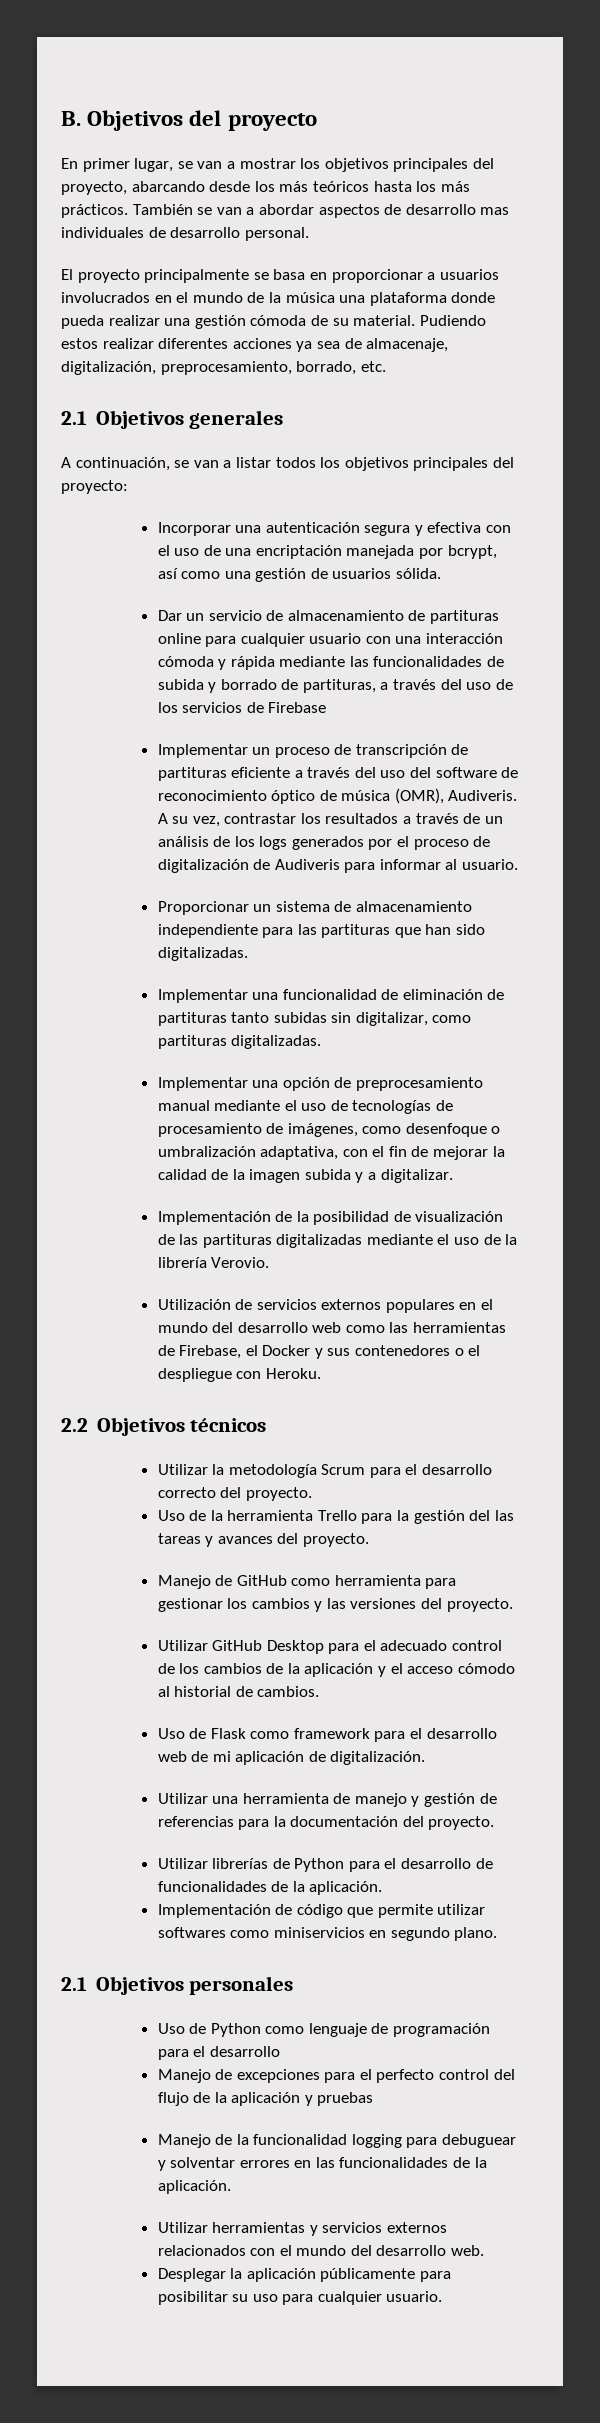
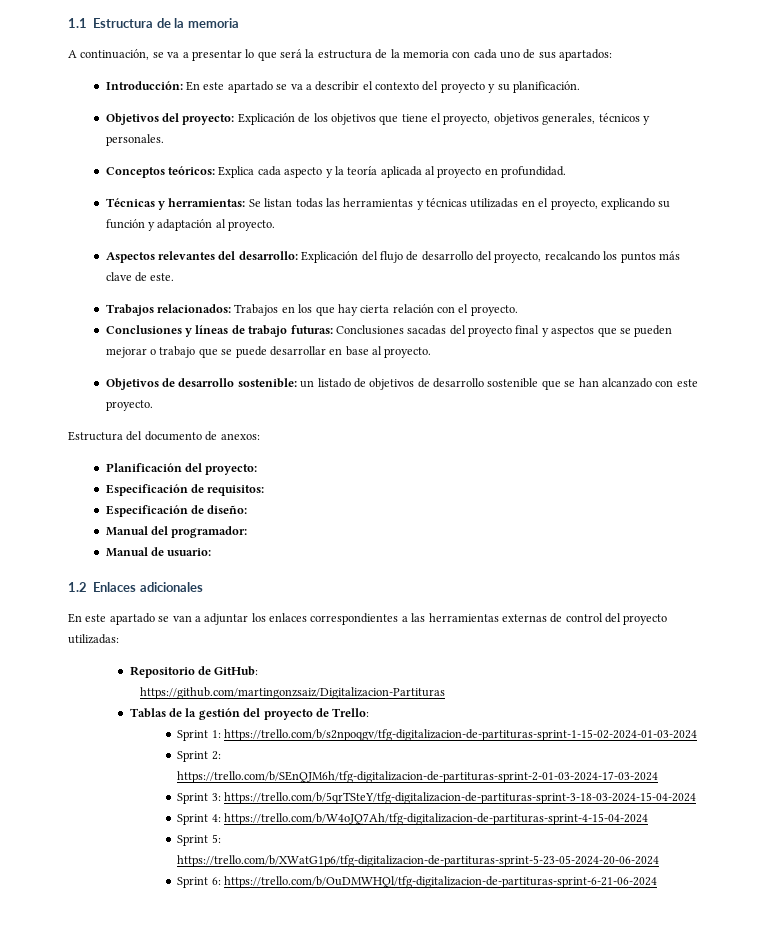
- B. Objetivos del proyecto
- En primer lugar, se van a mostrar los objetivos principales del proyecto, abarcando desde los más teóricos hasta los más prácticos. También se van a abordar aspectos de desarrollo mas individuales de desarrollo personal.
- El proyecto principalmente se basa en proporcionar a usuarios involucrados en el mundo de la música una plataforma donde pueda realizar una gestión cómoda de su material. Pudiendo estos realizar diferentes acciones ya sea de almacenaje, digitalización, preprocesamiento, borrado, etc.
- 2.1 Objetivos generales
- A continuación, se van a listar todos los objetivos principales del proyecto:
- Incorporar una autenticación segura y efectiva con el uso de una encriptación manejada por bcrypt, así como una gestión de usuarios sólida.
- Dar un servicio de almacenamiento de partituras online para cualquier usuario con una interacción cómoda y rápida mediante las funcionalidades de subida y borrado de partituras, a través del uso de los servicios de Firebase
- Implementar un proceso de transcripción de partituras eficiente a través del uso del software de reconocimiento óptico de música (OMR), Audiveris. A su vez, contrastar los resultados a través de un análisis de los logs generados por el proceso de digitalización de Audiveris para informar al usuario.
- Proporcionar un sistema de almacenamiento independiente para las partituras que han sido digitalizadas.
- Implementar una funcionalidad de eliminación de partituras tanto subidas sin digitalizar, como partituras digitalizadas.
- Implementar una opción de preprocesamiento manual mediante el uso de tecnologías de procesamiento de imágenes, como desenfoque o umbralización adaptativa, con el fin de mejorar la calidad de la imagen subida y a digitalizar.
- Implementación de la posibilidad de visualización de las partituras digitalizadas mediante el uso de la librería Verovio.
- Utilización de servicios externos populares en el mundo del desarrollo web como las herramientas de Firebase, el Docker y sus contenedores o el despliegue con Heroku.
- 2.2 Objetivos técnicos
- Utilizar la metodología Scrum para el desarrollo correcto del proyecto.
- Uso de la herramienta Trello para la gestión del las tareas y avances del proyecto.
- Manejo de GitHub como herramienta para gestionar los cambios y las versiones del proyecto.
- Utilizar GitHub Desktop para el adecuado control de los cambios de la aplicación y el acceso cómodo al historial de cambios.
- Uso de Flask como framework para el desarrollo web de mi aplicación de digitalización.
- Utilizar una herramienta de manejo y gestión de referencias para la documentación del proyecto.
- Utilizar librerías de Python para el desarrollo de funcionalidades de la aplicación.
- Implementación de código que permite utilizar softwares como miniservicios en segundo plano.
- 2.1 Objetivos personales
- Uso de Python como lenguaje de programación para el desarrollo
- Manejo de excepciones para el perfecto control del flujo de la aplicación y pruebas
- Manejo de la funcionalidad logging para debuguear y solventar errores en las funcionalidades de la aplicación.
- Utilizar herramientas y servicios externos relacionados con el mundo del desarrollo web.
- Desplegar la aplicación públicamente para posibilitar su uso para cualquier usuario.
+ 1.1 Estructura de la memoria
+ A continuación, se va a presentar lo que será la estructura de la memoria con cada uno de sus apartados:
+ Introducción: En este apartado se va a describir el contexto del proyecto y su planificación.
+ Objetivos del proyecto: Explicación de los objetivos que tiene el proyecto, objetivos generales, técnicos y personales.
+ Conceptos teóricos: Explica cada aspecto y la teoría aplicada al proyecto en profundidad.
+ Técnicas y herramientas: Se listan todas las herramientas y técnicas utilizadas en el proyecto, explicando su función y adaptación al proyecto.
+ Aspectos relevantes del desarrollo: Explicación del flujo de desarrollo del proyecto, recalcando los puntos más clave de este.
+ Trabajos relacionados: Trabajos en los que hay cierta relación con el proyecto.
+ Conclusiones y líneas de trabajo futuras: Conclusiones sacadas del proyecto final y aspectos que se pueden mejorar o trabajo que se puede desarrollar en base al proyecto.
+ Objetivos de desarrollo sostenible: un listado de objetivos de desarrollo sostenible que se han alcanzado con este proyecto.
+ Estructura del documento de anexos:
+ Planificación del proyecto:
+ Especificación de requisitos:
+ Especificación de diseño:
+ Manual del programador:
+ Manual de usuario:
+ 1.2 Enlaces adicionales
+ En este apartado se van a adjuntar los enlaces correspondientes a las herramientas externas de control del proyecto utilizadas:
+ Repositorio de GitHub:
+ https://github.com/martingonzsaiz/Digitalizacion-Partituras
+ Tablas de la gestión del proyecto de Trello:
+ Sprint 1: https://trello.com/b/s2npoqgv/tfg-digitalizacion-de-partituras-sprint-1-15-02-2024-01-03-2024
+ Sprint 2: https://trello.com/b/SEnQJM6h/tfg-digitalizacion-de-partituras-sprint-2-01-03-2024-17-03-2024
+ Sprint 3: https://trello.com/b/5qrTSteY/tfg-digitalizacion-de-partituras-sprint-3-18-03-2024-15-04-2024
+ Sprint 4: https://trello.com/b/W4oJQ7Ah/tfg-digitalizacion-de-partituras-sprint-4-15-04-2024
+ Sprint 5: https://trello.com/b/XWatG1p6/tfg-digitalizacion-de-partituras-sprint-5-23-05-2024-20-06-2024
+ Sprint 6: https://trello.com/b/OuDMWHQl/tfg-digitalizacion-de-partituras-sprint-6-21-06-2024

